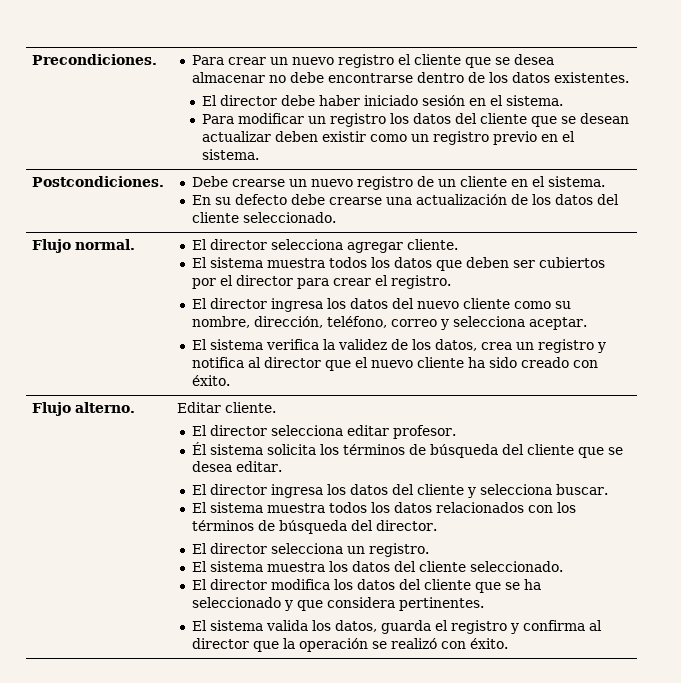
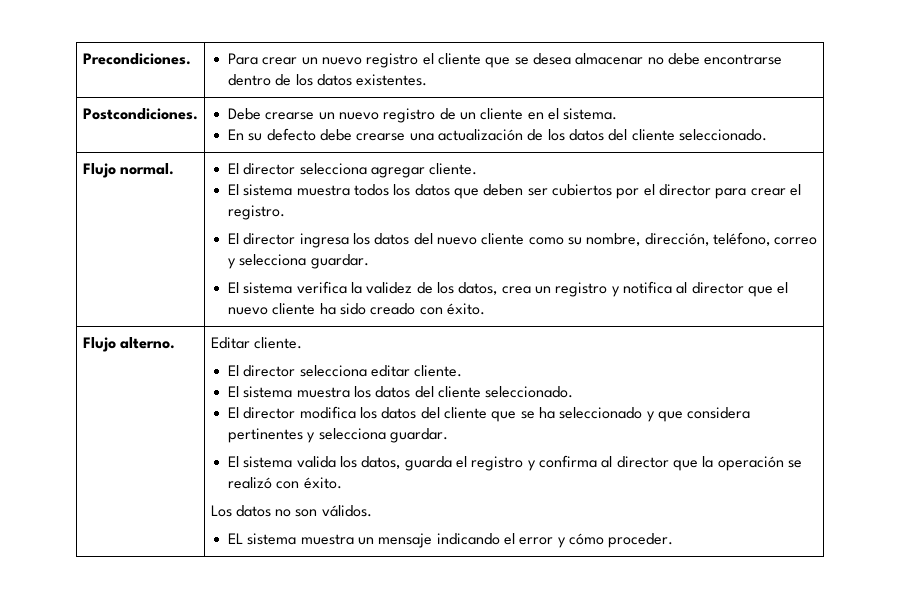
- El director debe haber iniciado sesión en el sistema.
- Para modificar un registro los datos del cliente que se desean actualizar deben existir como un registro previo en el sistema.
- El director ingresa los datos del nuevo cliente como su nombre, dirección, teléfono, correo y selecciona aceptar.
+ El director ingresa los datos del nuevo cliente como su nombre, dirección, teléfono, correo y selecciona guardar.
- El director selecciona editar profesor.
- Él sistema solicita los términos de búsqueda del cliente que se desea editar.
- El director ingresa los datos del cliente y selecciona buscar.
- El sistema muestra todos los datos relacionados con los términos de búsqueda del director.
- El director selecciona un registro.
+ El director selecciona editar cliente.
- El director modifica los datos del cliente que se ha seleccionado y que considera pertinentes.
+ El director modifica los datos del cliente que se ha seleccionado y que considera pertinentes y selecciona guardar.
+ Los datos no son válidos.
+ EL sistema muestra un mensaje indicando el error y cómo proceder.

